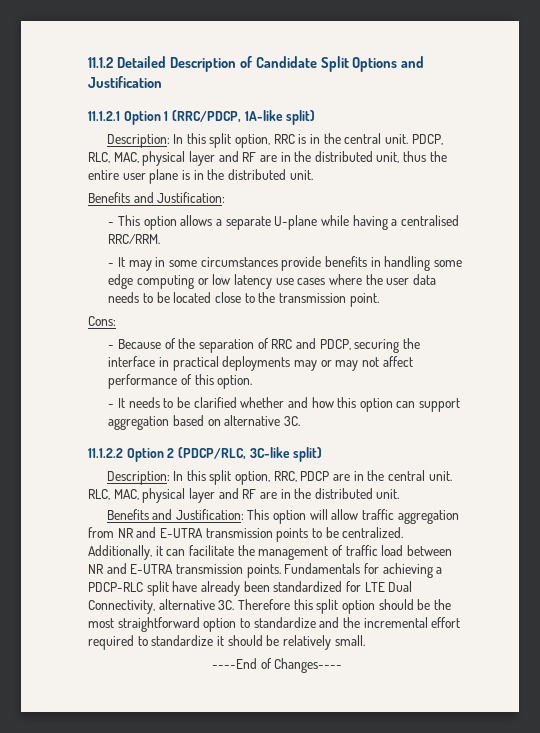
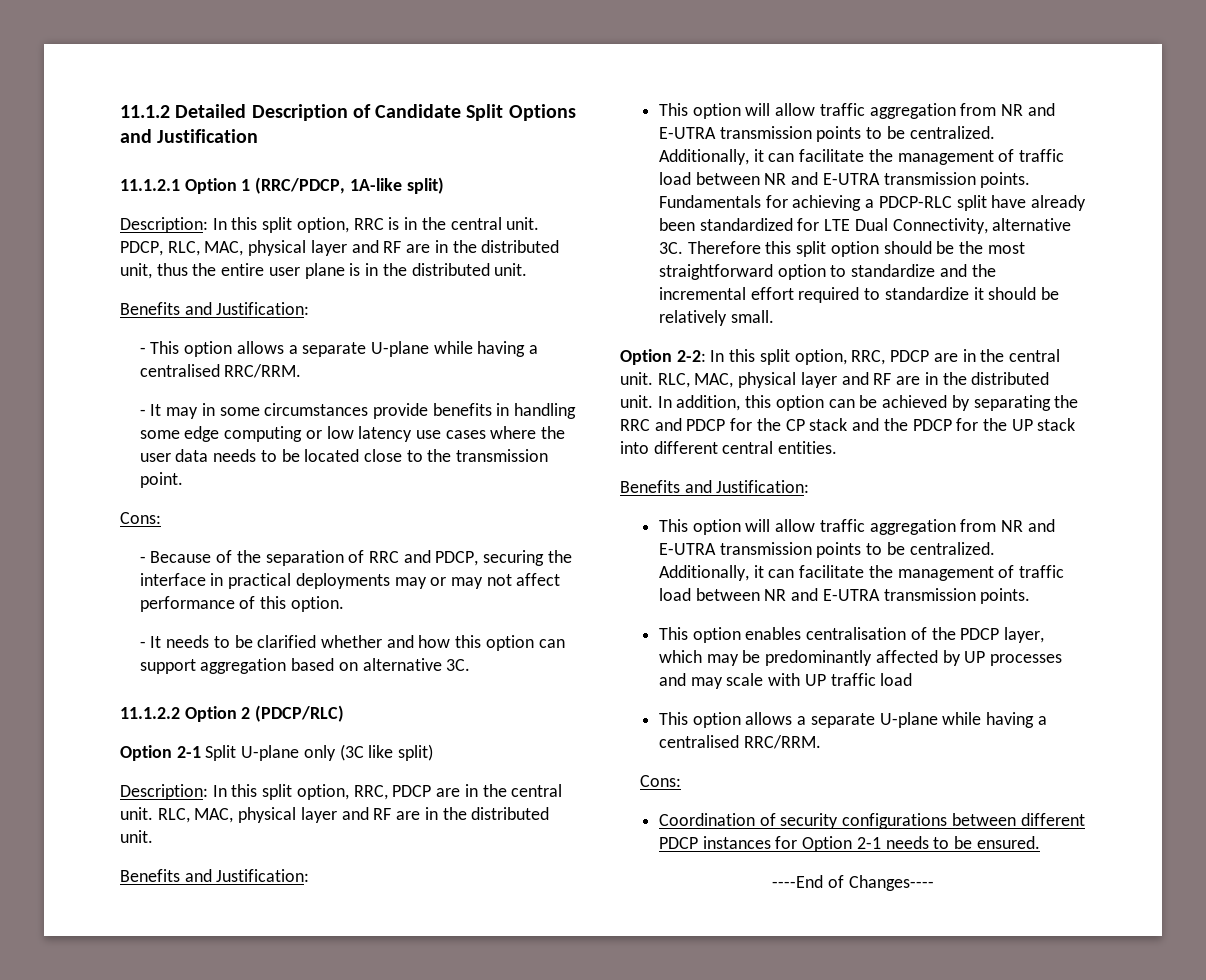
- 11.1.2.2 Option 2 (PDCP/RLC, 3C-like split)
+ 11.1.2.2 Option 2 (PDCP/RLC)
+ Option 2-1 Split U-plane only (3C like split)
  Description: In this split option, RRC, PDCP are in the central unit. RLC, MAC, physical layer and RF are in the distributed unit.
- Benefits and Justification: This option will allow traffic aggregation from NR and E-UTRA transmission points to be centralized.
+ Benefits and Justification:
+ This option will allow traffic aggregation from NR and E-UTRA transmission points to be centralized.
+ Option 2-2: In this split option, RRC, PDCP are in the central unit. RLC, MAC, physical layer and RF are in the distributed unit. In addition, this option can be achieved by separating the RRC and PDCP for the CP stack and the PDCP for the UP stack into different central entities.
+ Benefits and Justification:
+ This option will allow traffic aggregation from NR and E-UTRA transmission points to be centralized. Additionally, it can facilitate the management of traffic load between NR and E-UTRA transmission points.
+ This option enables centralisation of the PDCP layer, which may be predominantly affected by UP processes and may scale with UP traffic load
+ This option allows a separate U-plane while having a centralised RRC/RRM.
+ Cons:
+ Coordination of security configurations between different PDCP instances for Option 2-1 needs to be ensured.

